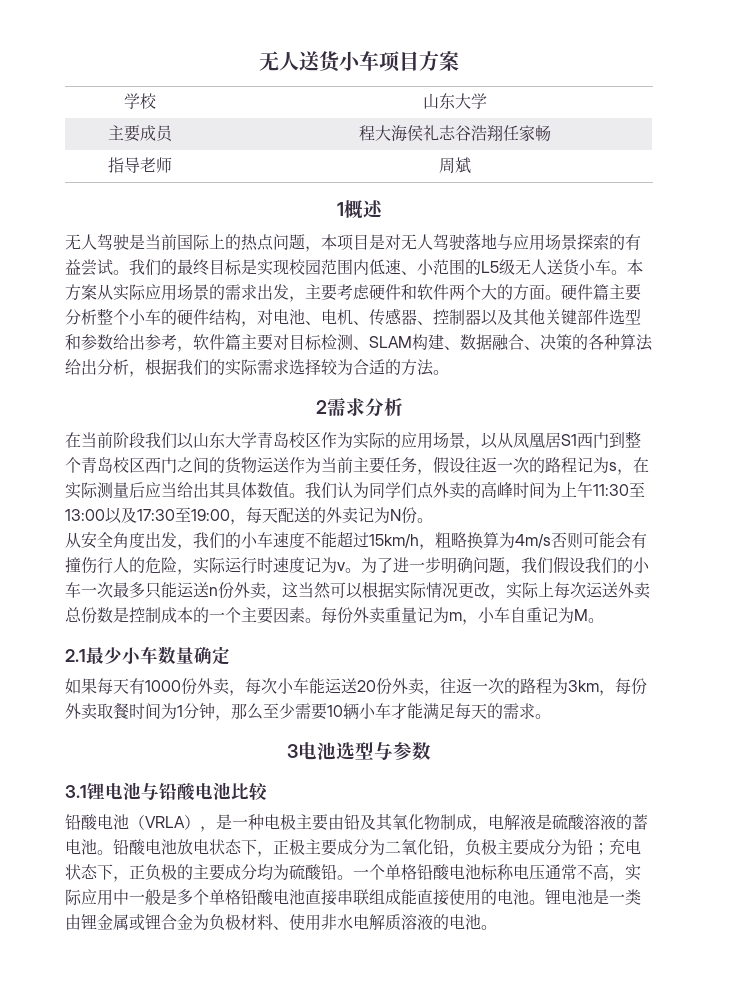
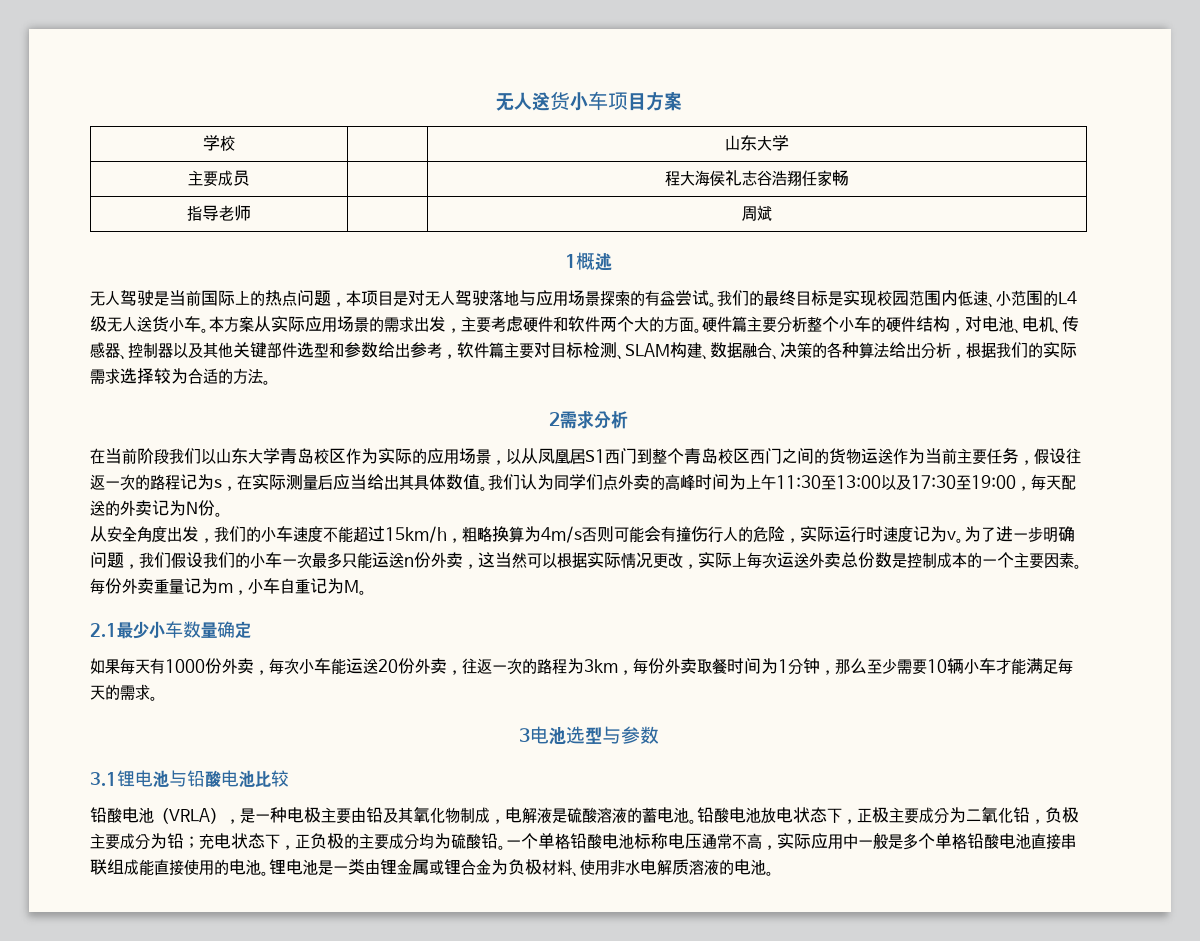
- 我们的最终目标是实现校园范围内低速、小范围的L5级无人送货小车。
+ 我们的最终目标是实现校园范围内低速、小范围的L4级无人送货小车。

